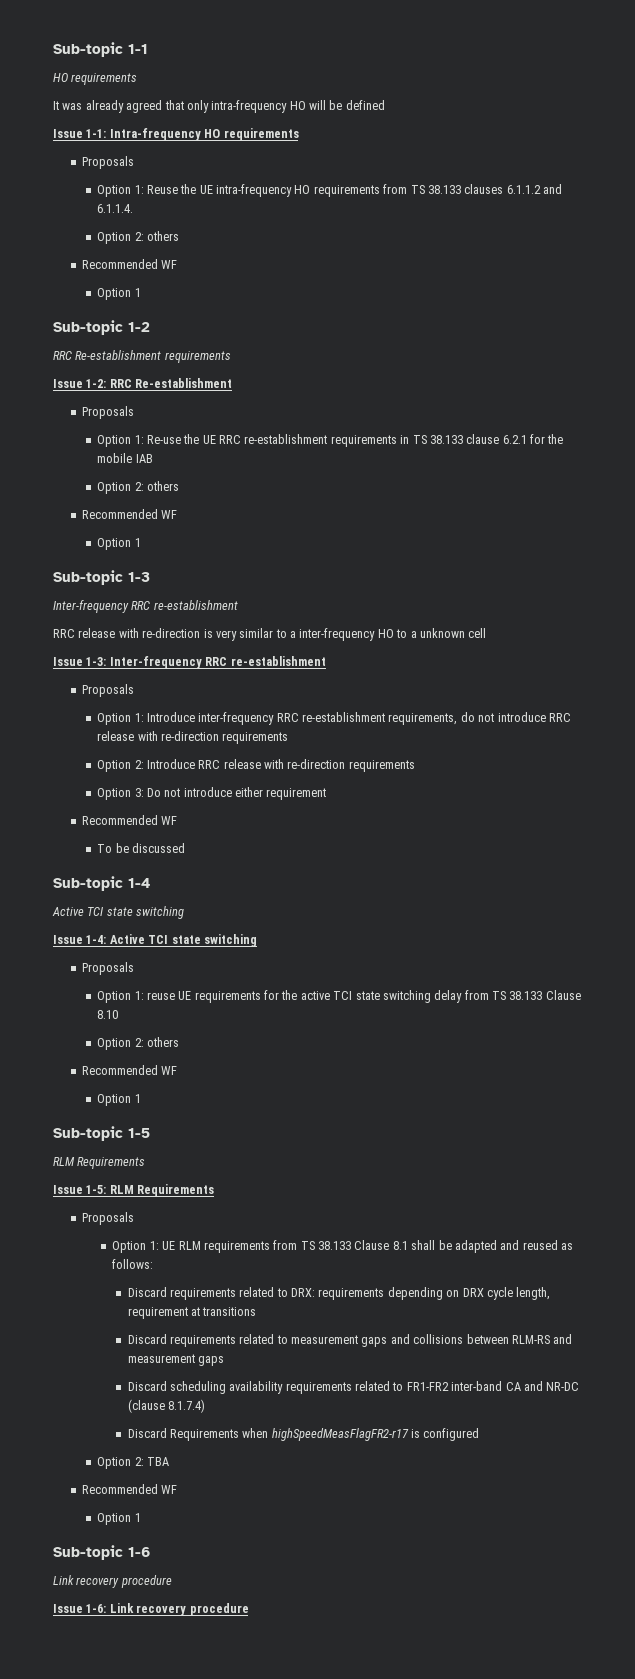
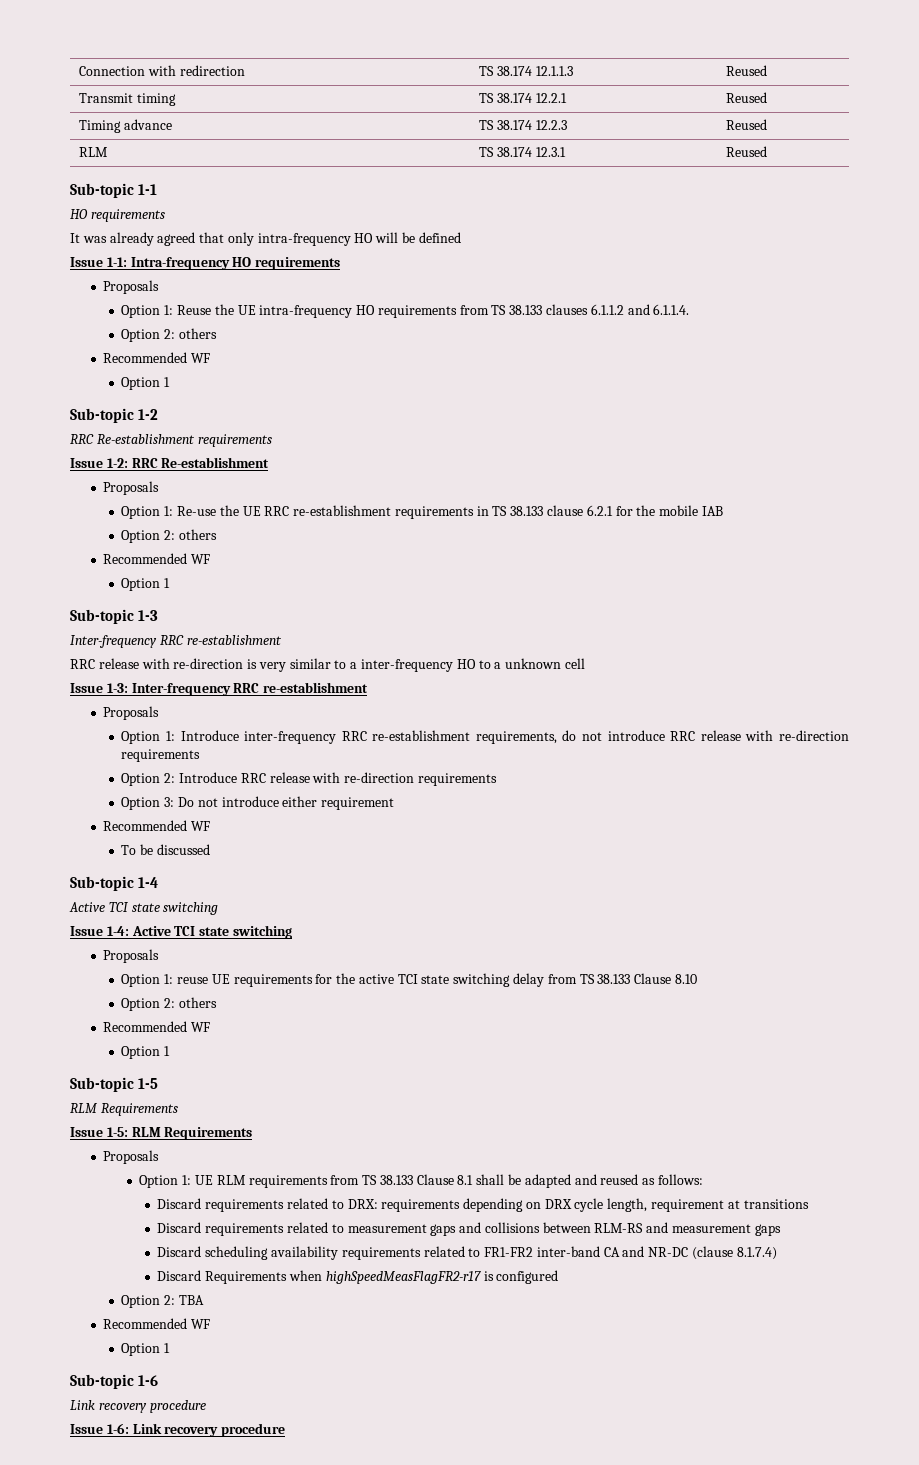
+ Connection with redirection | TS 38.174 12.1.1.3 | Reused
+ Transmit timing | TS 38.174 12.2.1 | Reused
+ Timing advance | TS 38.174 12.2.3 | Reused
+ RLM | TS 38.174 12.3.1 | Reused

